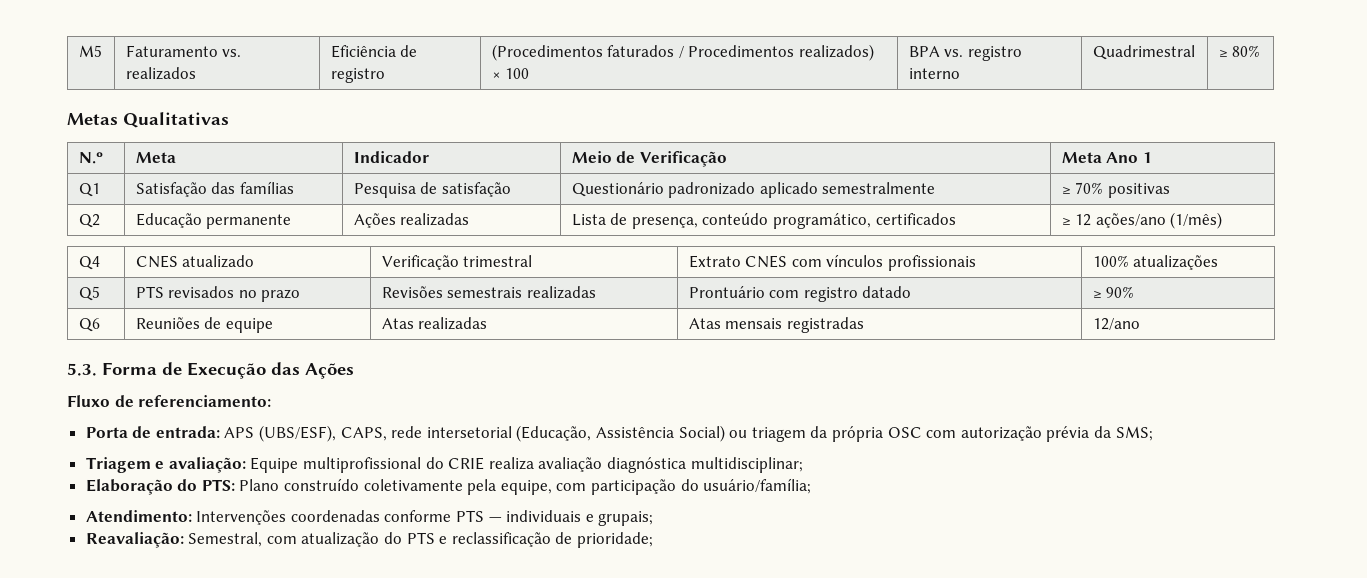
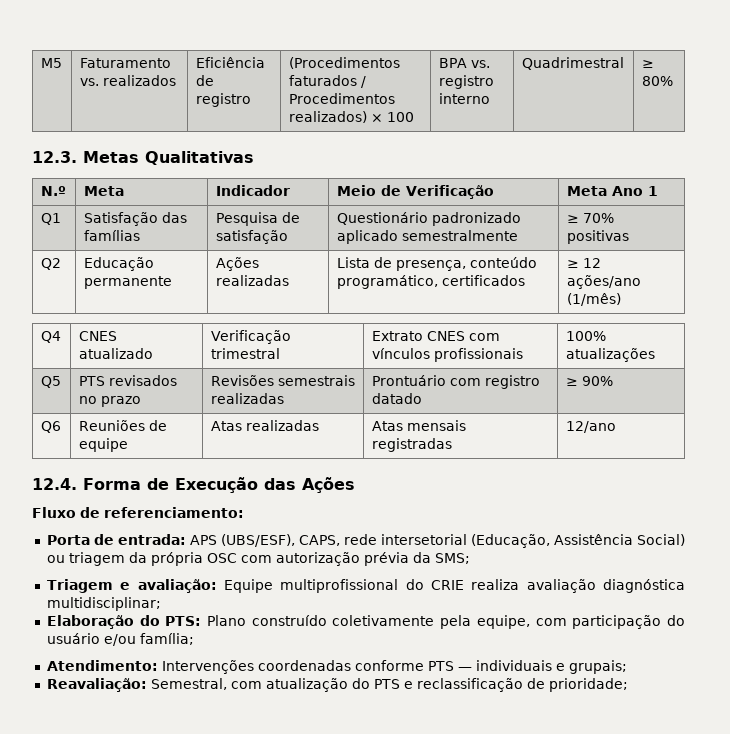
- Metas Qualitativas
+ 12.3. Metas Qualitativas
- 5.3. Forma de Execução das Ações
+ 12.4. Forma de Execução das Ações
- Elaboração do PTS: Plano construído coletivamente pela equipe, com participação do usuário/família;
+ Elaboração do PTS: Plano construído coletivamente pela equipe, com participação do usuário e/ou família;

